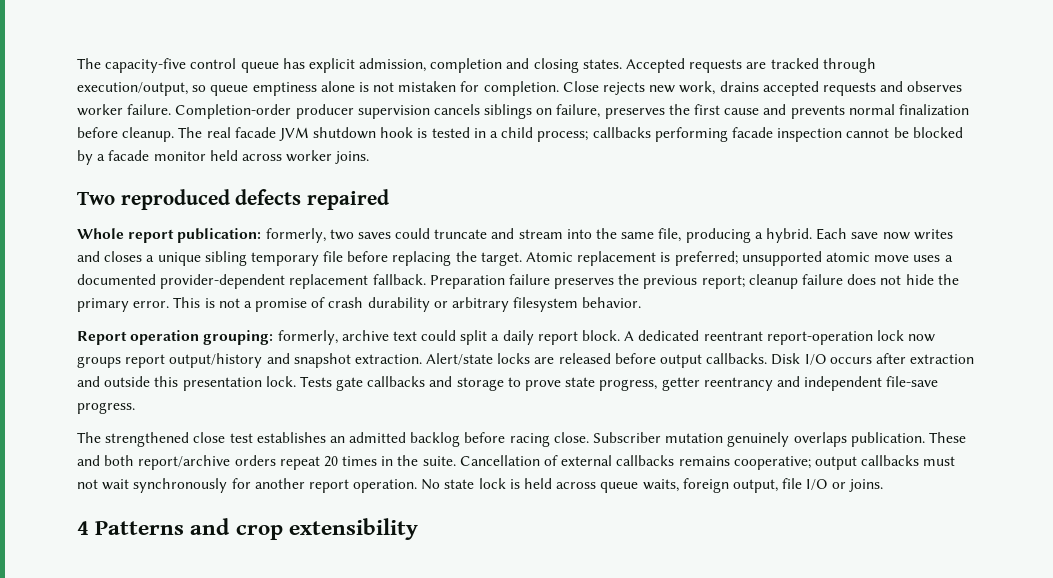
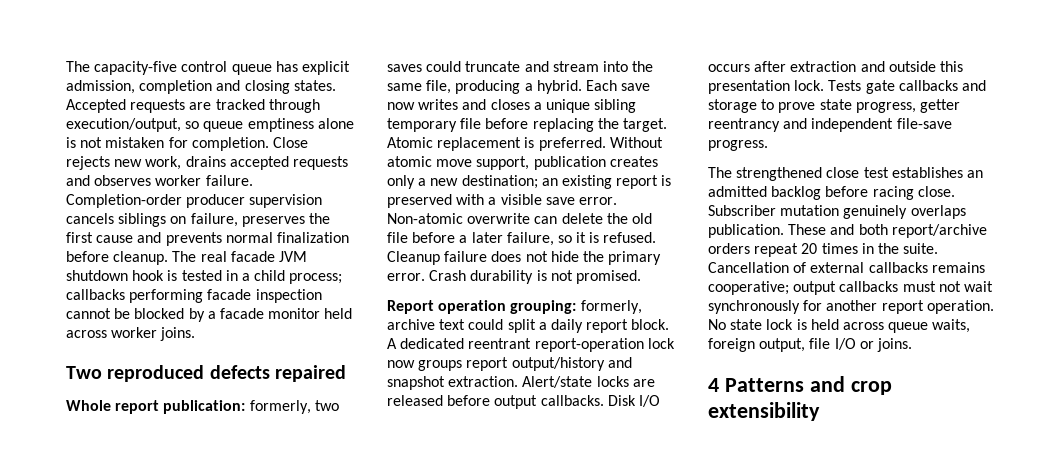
- Atomic replacement is preferred; unsupported atomic move uses a documented provider-dependent replacement fallback. Preparation failure preserves the previous report; cleanup failure does not hide the primary error.
+ Atomic replacement is preferred. Without atomic move support, publication creates only a new destination; an existing report is preserved with a visible save error. Non-atomic overwrite can delete the old file before a later failure, so it is refused. Cleanup failure does not hide the primary error.
- This is not a promise of crash durability or arbitrary filesystem behavior.
+ Crash durability is not promised.

